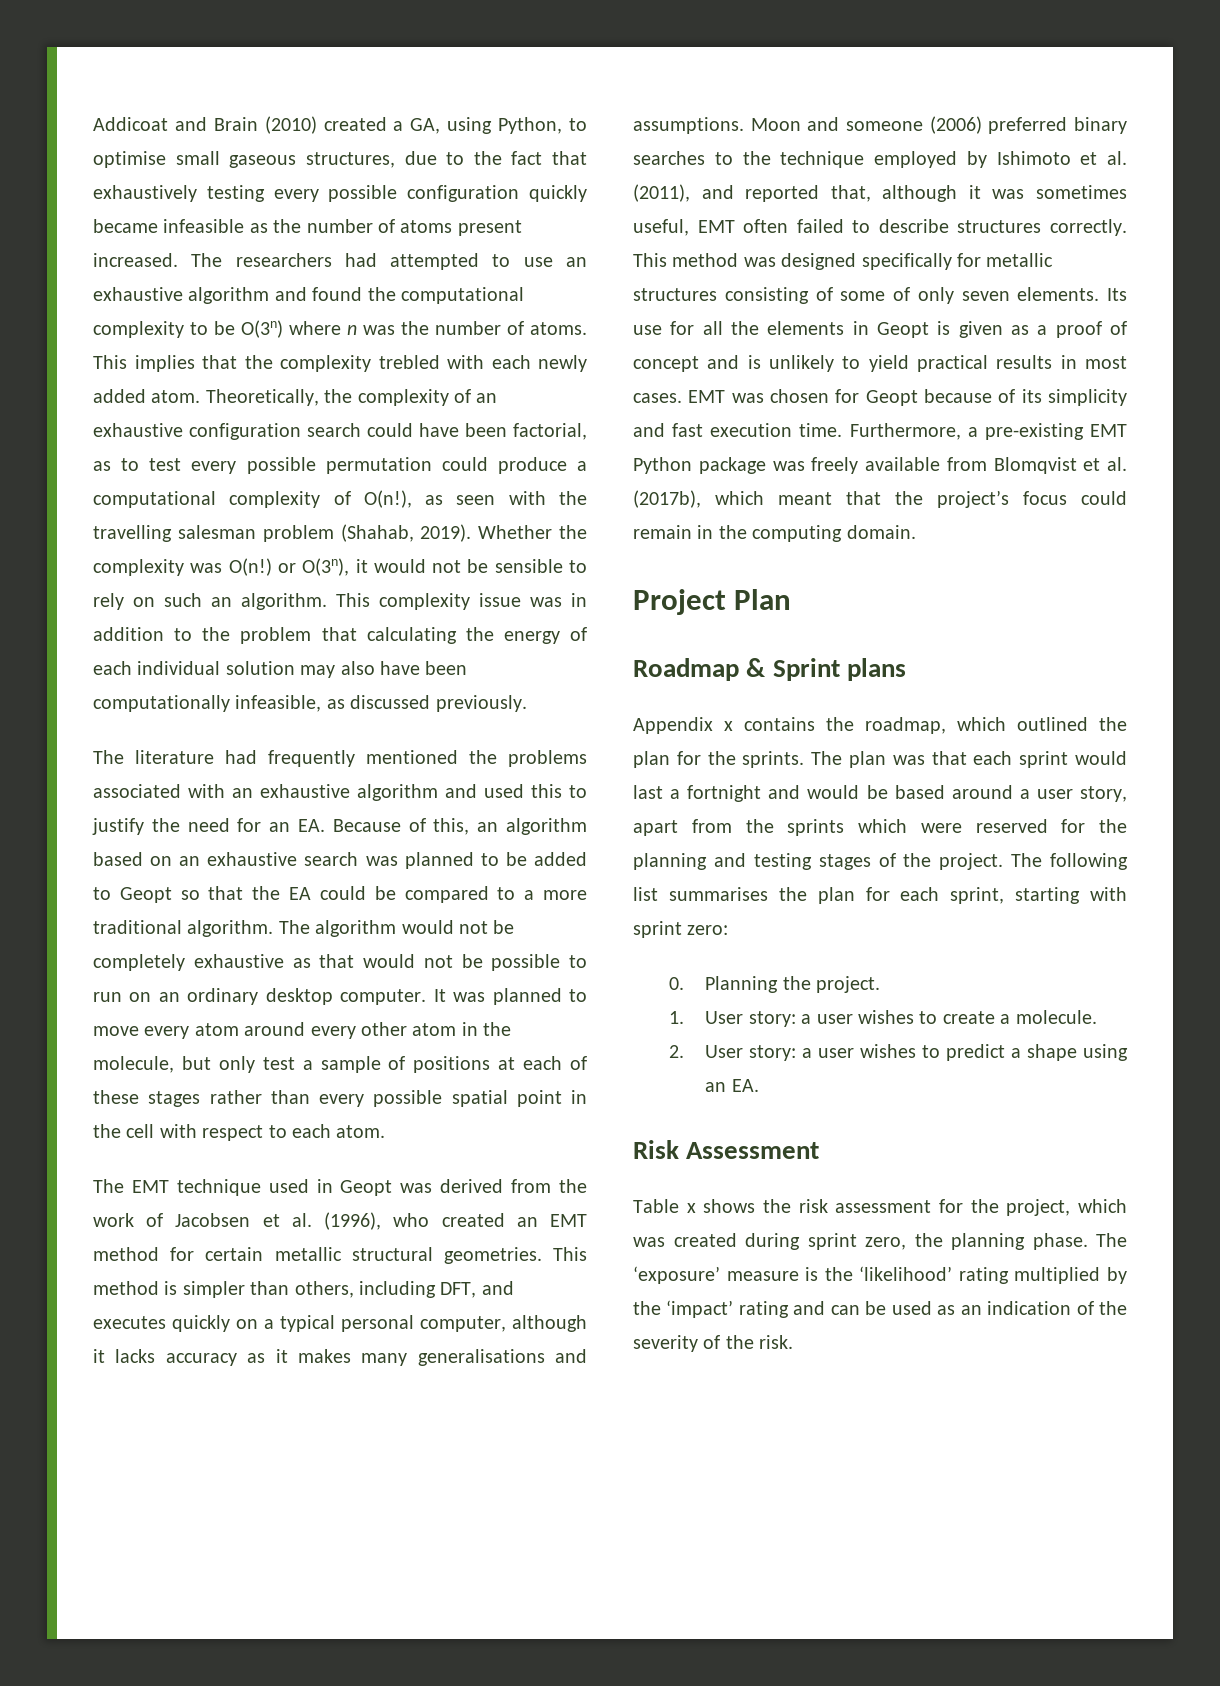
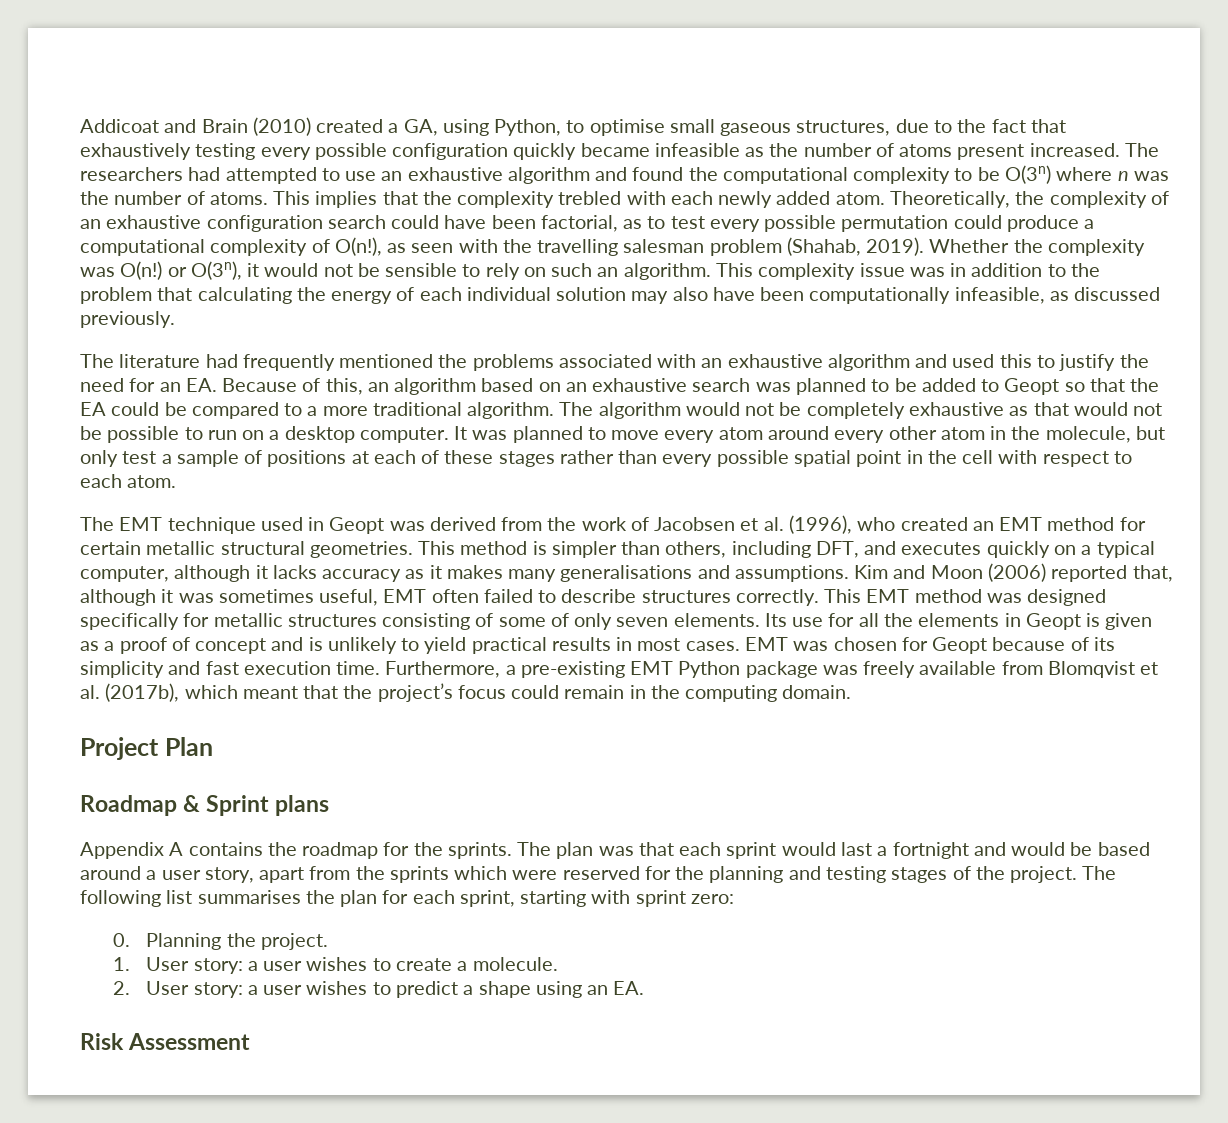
- The algorithm would not be completely exhaustive as that would not be possible to run on an ordinary desktop computer.
+ The algorithm would not be completely exhaustive as that would not be possible to run on a desktop computer.
- This method is simpler than others, including DFT, and executes quickly on a typical personal computer, although it lacks accuracy as it makes many generalisations and assumptions.
+ This method is simpler than others, including DFT, and executes quickly on a typical computer, although it lacks accuracy as it makes many generalisations and assumptions.
- Moon and someone (2006) preferred binary searches to the technique employed by Ishimoto et al. (2011), and reported that, although it was sometimes useful, EMT often failed to describe structures correctly.
+ Kim and Moon (2006) reported that, although it was sometimes useful, EMT often failed to describe structures correctly.
- This method was designed specifically for metallic structures consisting of some of only seven elements.
+ This EMT method was designed specifically for metallic structures consisting of some of only seven elements.
- Appendix x contains the roadmap, which outlined the plan for the sprints.
+ Appendix A contains the roadmap for the sprints.
- Table x shows the risk assessment for the project, which was created during sprint zero, the planning phase. The ‘exposure’ measure is the ‘likelihood’ rating multiplied by the ‘impact’ rating and can be used as an indication of the severity of the risk.

